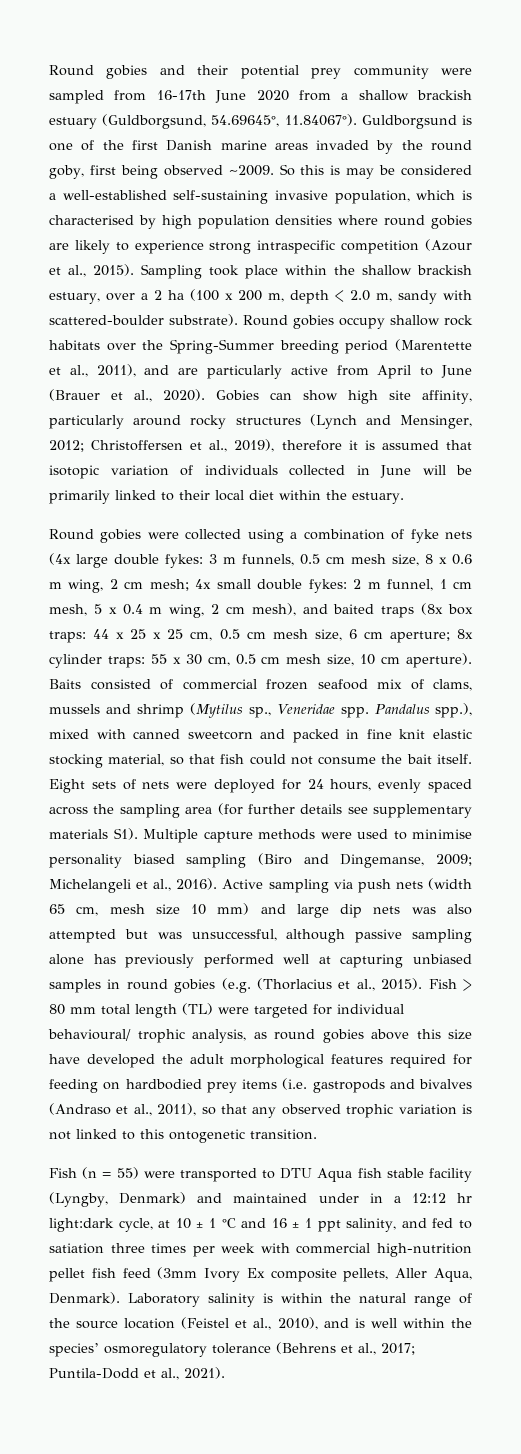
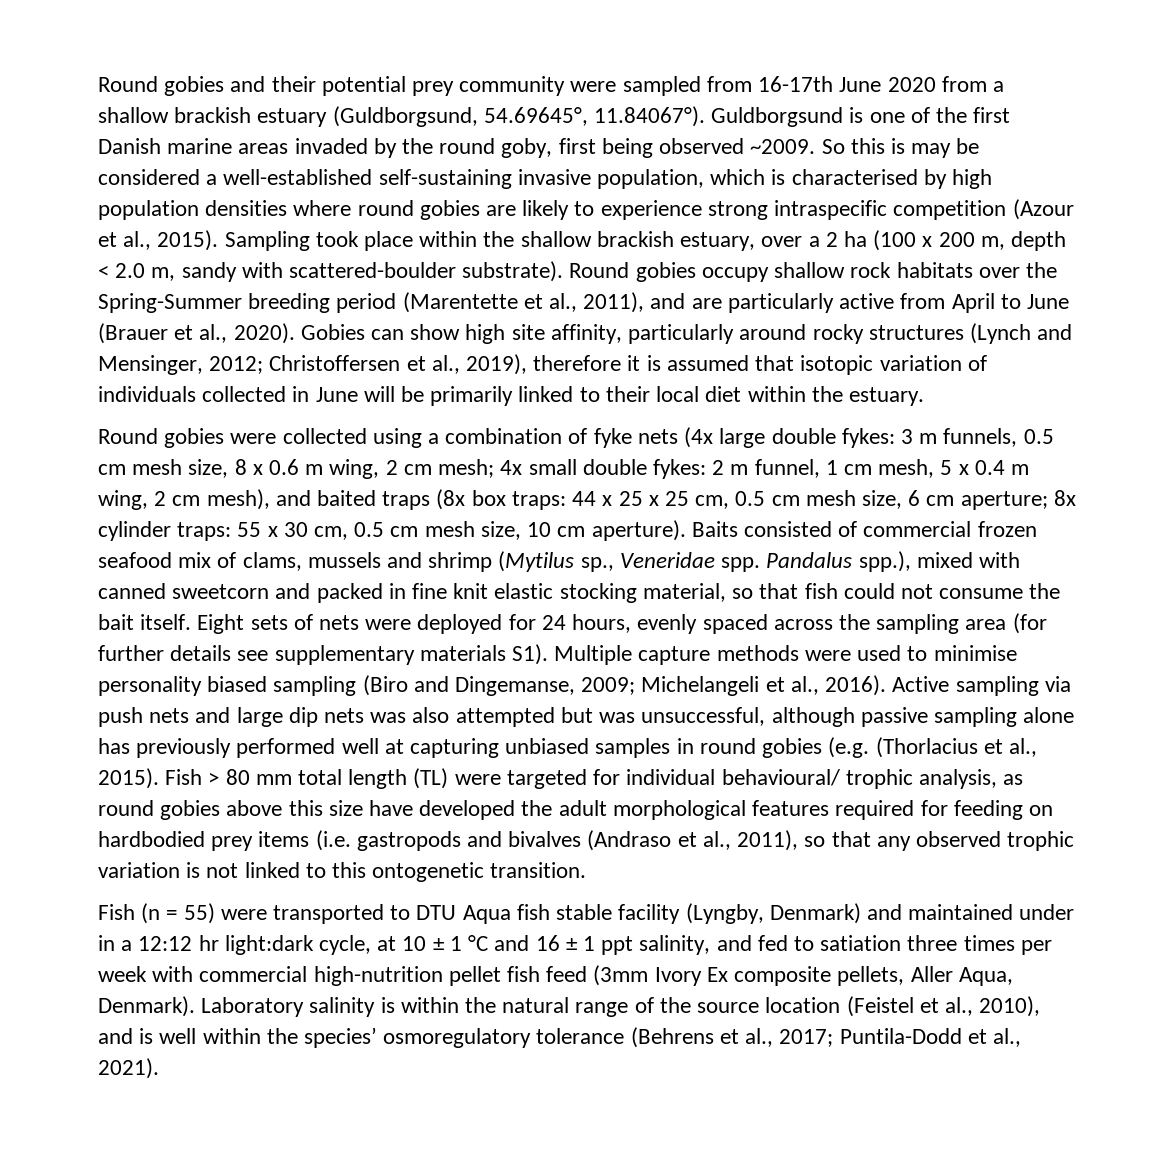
- Active sampling via push nets (width 65 cm, mesh size 10 mm) and large dip nets was also attempted but was unsuccessful, although passive sampling alone has previously performed well at capturing unbiased samples in round gobies (e.g. (Thorlacius et al., 2015).
+ Active sampling via push nets and large dip nets was also attempted but was unsuccessful, although passive sampling alone has previously performed well at capturing unbiased samples in round gobies (e.g. (Thorlacius et al., 2015).

